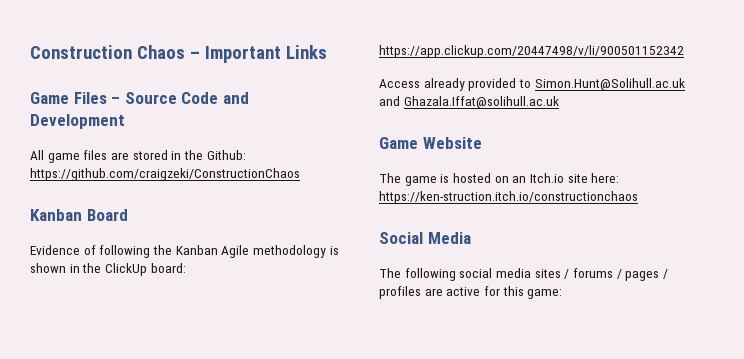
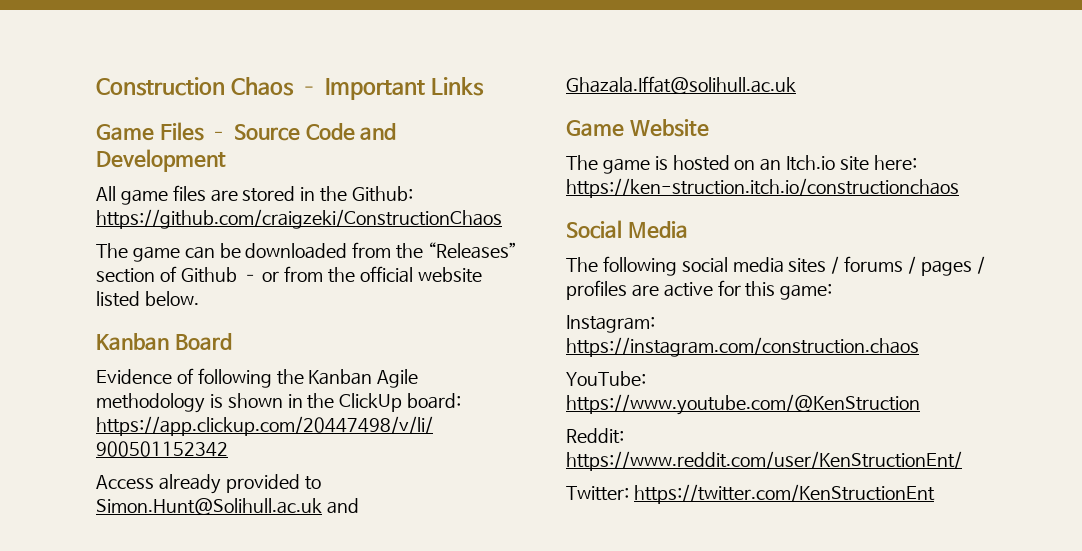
+ The game can be downloaded from the “Releases” section of Github – or from the official website listed below.
+ Instagram: https://instagram.com/construction.chaos
+ YouTube: https://www.youtube.com/@KenStruction
+ Reddit: https://www.reddit.com/user/KenStructionEnt/
+ Twitter: https://twitter.com/KenStructionEnt

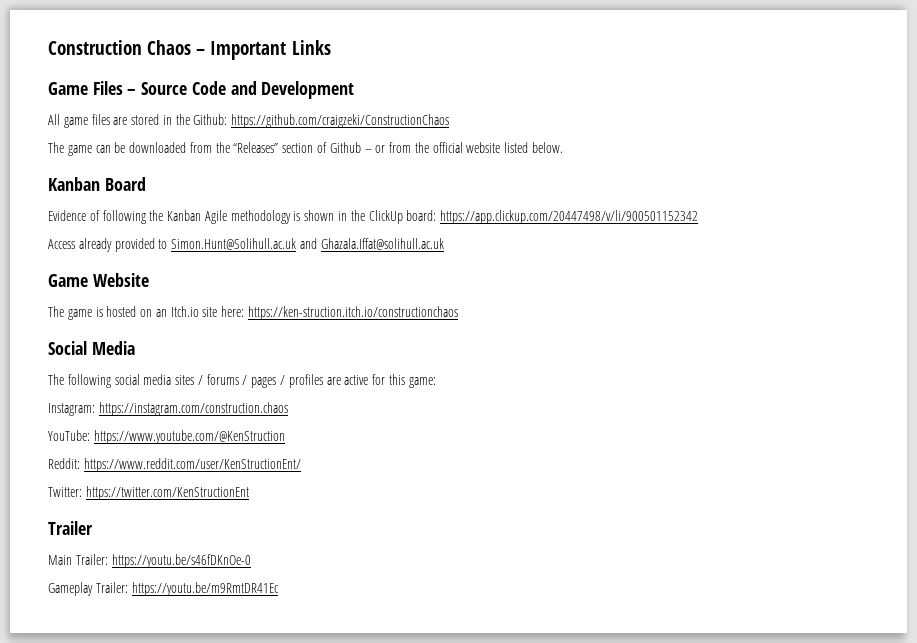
+ Trailer
+ Main Trailer: https://youtu.be/s46fDKnOe-0
+ Gameplay Trailer: https://youtu.be/m9RmtDR41Ec

